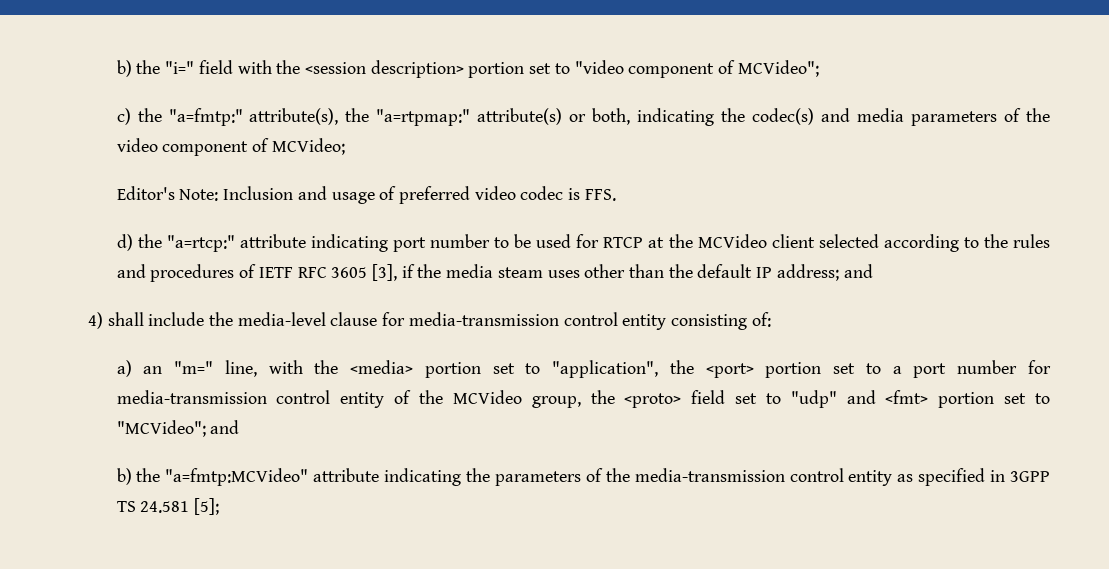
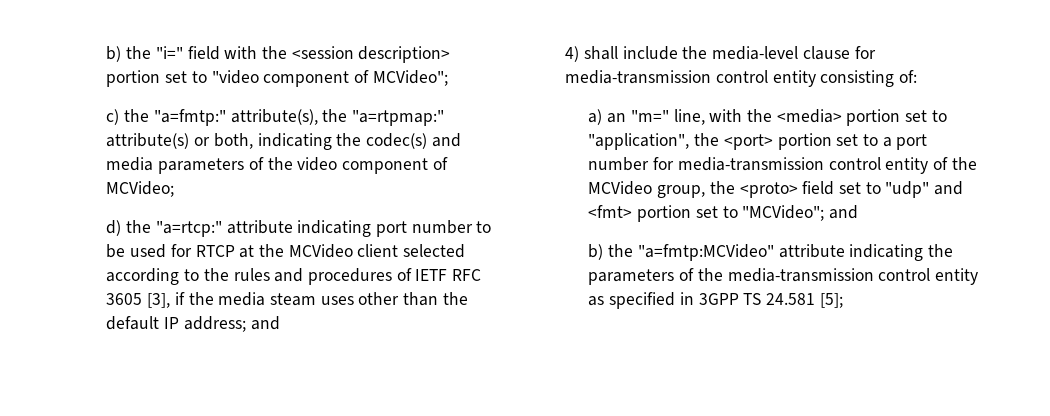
- Editor's Note: Inclusion and usage of preferred video codec is FFS.

